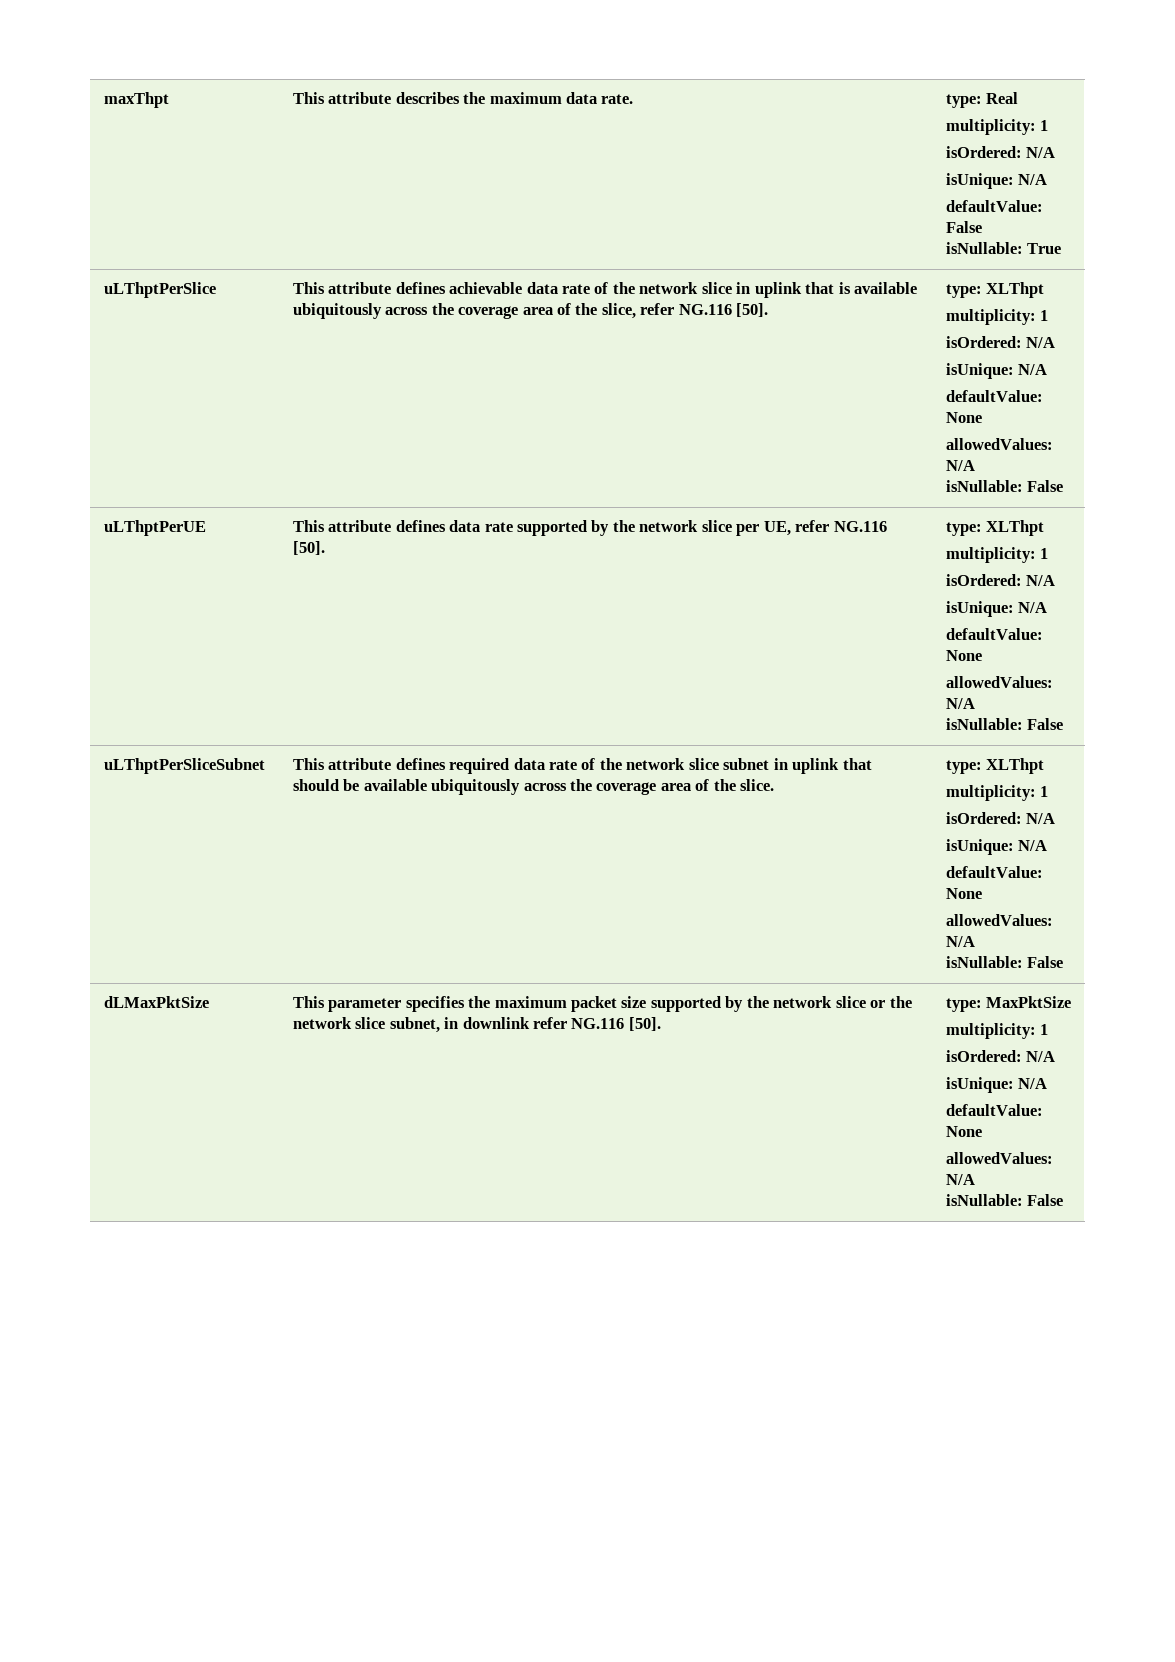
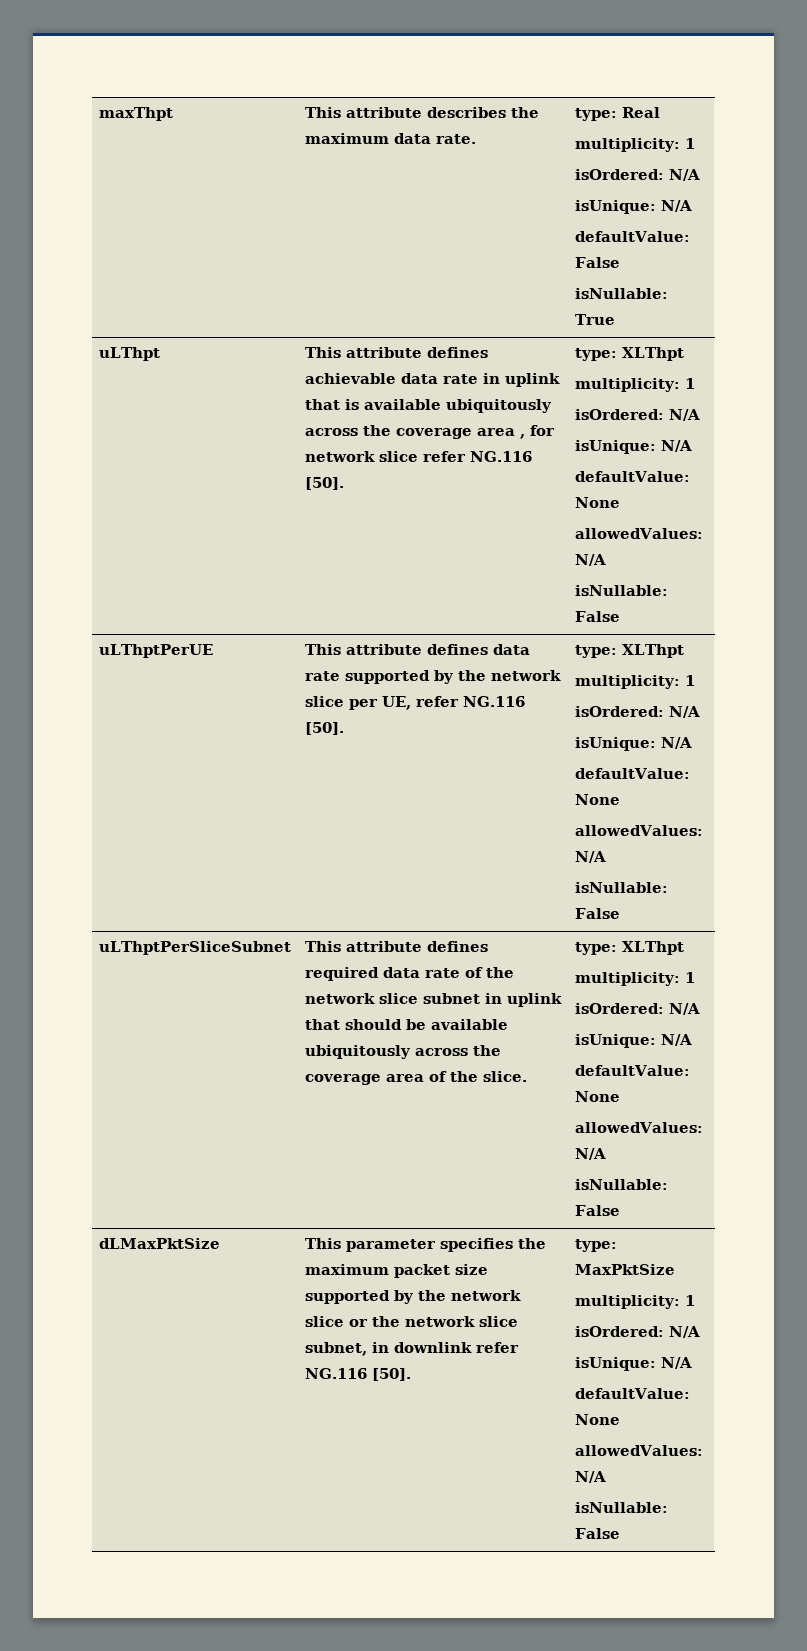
- uLThptPerSlice
+ uLThpt
- This attribute defines achievable data rate of the network slice in uplink that is available ubiquitously across the coverage area of the slice, refer NG.116 [50].
+ This attribute defines achievable data rate in uplink that is available ubiquitously across the coverage area , for network slice refer NG.116 [50].

